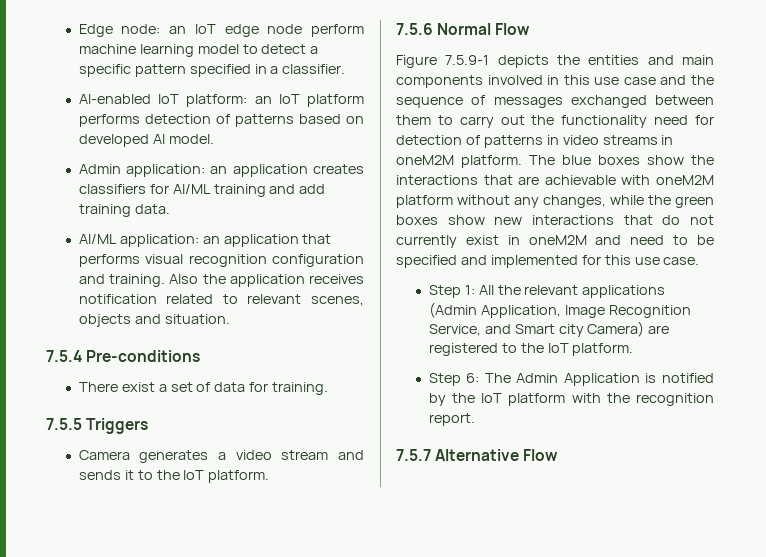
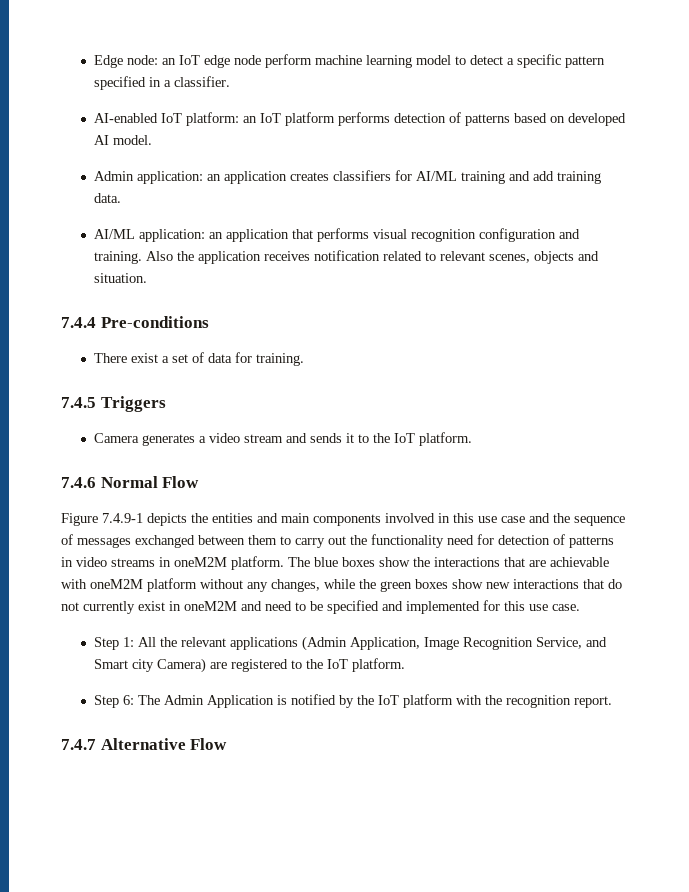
- 7.5.4 Pre-conditions
+ 7.4.4 Pre-conditions
- 7.5.5 Triggers
+ 7.4.5 Triggers
- 7.5.6 Normal Flow
+ 7.4.6 Normal Flow
- Figure 7.5.9-1 depicts the entities and main components involved in this use case and the sequence of messages exchanged between them to carry out the functionality need for detection of patterns in video streams in oneM2M platform.
+ Figure 7.4.9-1 depicts the entities and main components involved in this use case and the sequence of messages exchanged between them to carry out the functionality need for detection of patterns in video streams in oneM2M platform.
- 7.5.7 Alternative Flow
+ 7.4.7 Alternative Flow

